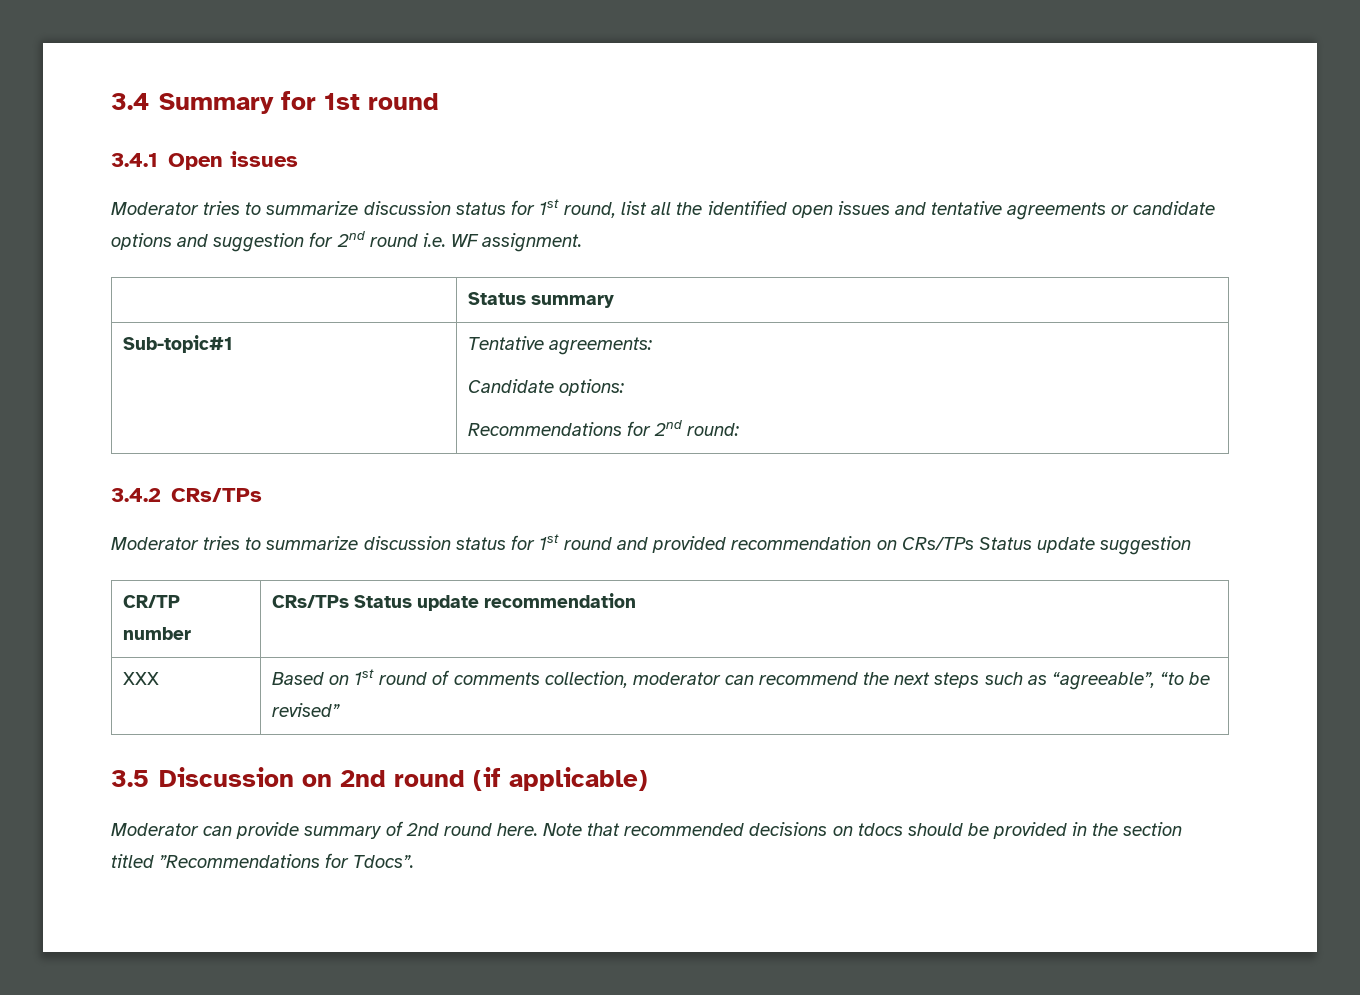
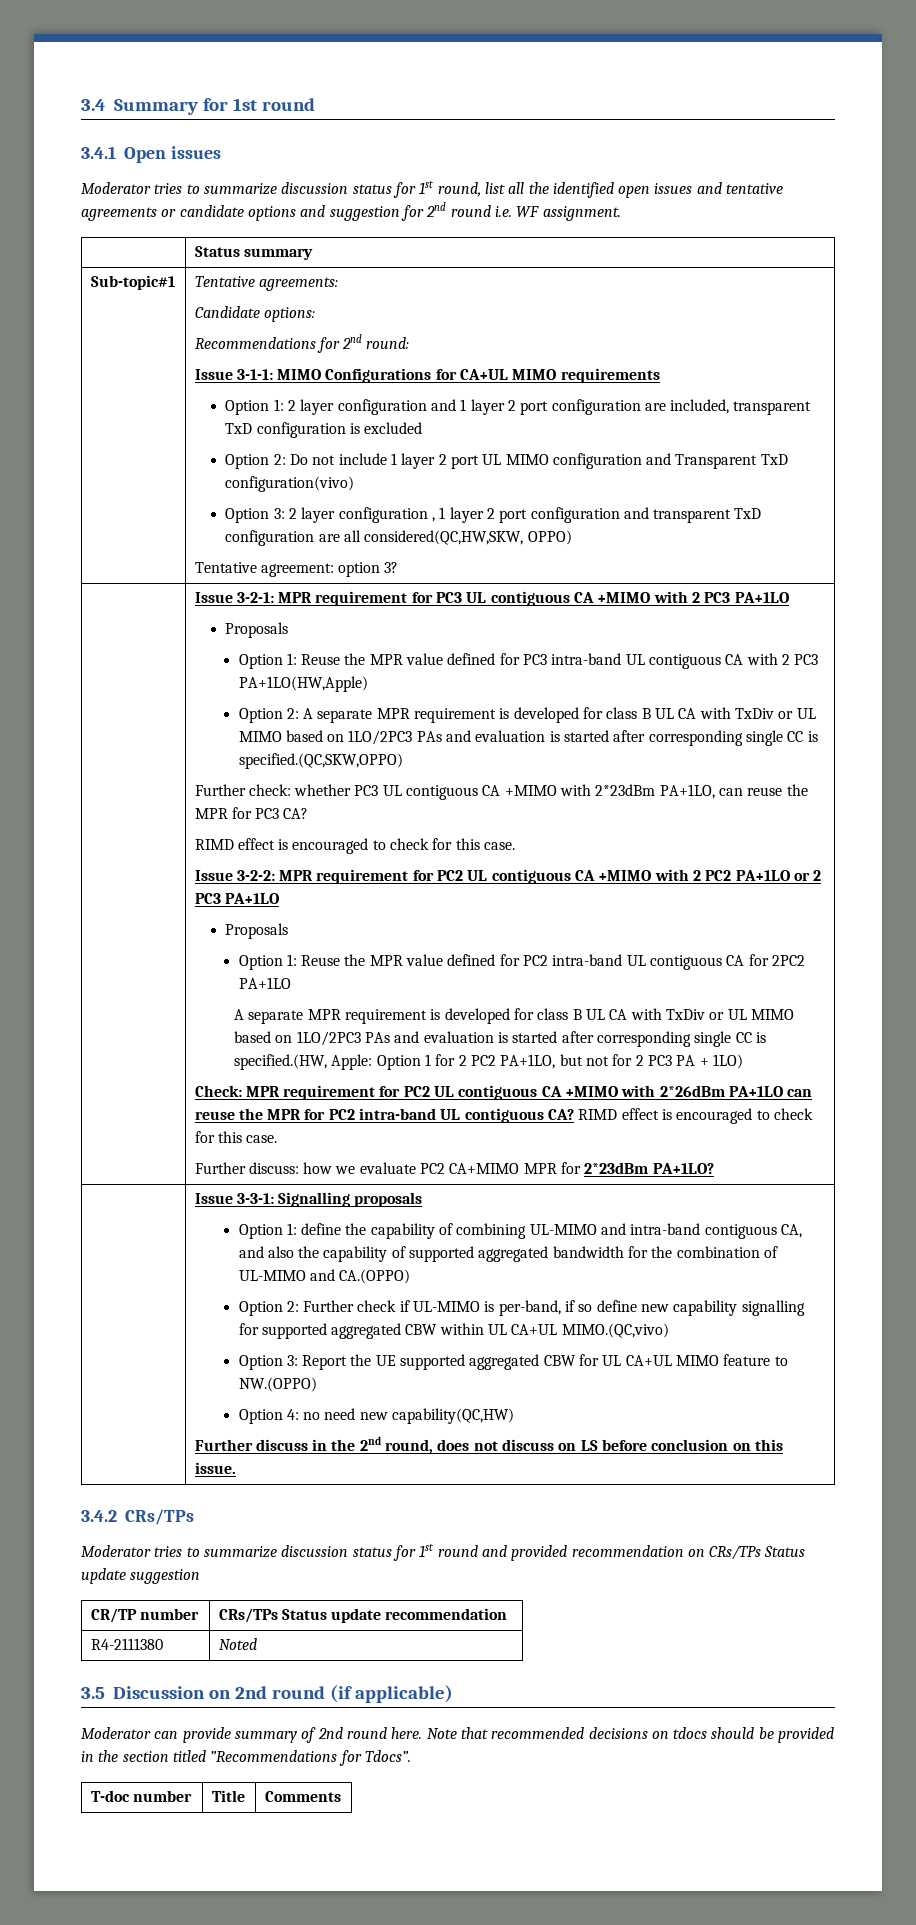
+ Issue 3-1-1: MIMO Configurations for CA+UL MIMO requirements
+ Option 1: 2 layer configuration and 1 layer 2 port configuration are included, transparent TxD configuration is excluded
+ Option 2: Do not include 1 layer 2 port UL MIMO configuration and Transparent TxD configuration(vivo)
+ Option 3: 2 layer configuration , 1 layer 2 port configuration and transparent TxD configuration are all considered(QC,HW,SKW, OPPO)
+ Tentative agreement: option 3?
+ | Issue 3-2-1: MPR requirement for PC3 UL contiguous CA +MIMO with 2 PC3 PA+1LO
+ Proposals
+ Option 1: Reuse the MPR value defined for PC3 intra-band UL contiguous CA with 2 PC3 PA+1LO(HW,Apple)
+ Option 2: A separate MPR requirement is developed for class B UL CA with TxDiv or UL MIMO based on 1LO/2PC3 PAs and evaluation is started after corresponding single CC is specified.(QC,SKW,OPPO)
+ Further check: whether PC3 UL contiguous CA +MIMO with 2*23dBm PA+1LO, can reuse the MPR for PC3 CA?
+ RIMD effect is encouraged to check for this case.
+ Issue 3-2-2: MPR requirement for PC2 UL contiguous CA +MIMO with 2 PC2 PA+1LO or 2 PC3 PA+1LO
+ Proposals
+ Option 1: Reuse the MPR value defined for PC2 intra-band UL contiguous CA for 2PC2 PA+1LO
+ A separate MPR requirement is developed for class B UL CA with TxDiv or UL MIMO based on 1LO/2PC3 PAs and evaluation is started after corresponding single CC is specified.(HW, Apple: Option 1 for 2 PC2 PA+1LO, but not for 2 PC3 PA + 1LO)
+ Check: MPR requirement for PC2 UL contiguous CA +MIMO with 2*26dBm PA+1LO can reuse the MPR for PC2 intra-band UL contiguous CA? RIMD effect is encouraged to check for this case.
+ Further discuss: how we evaluate PC2 CA+MIMO MPR for 2*23dBm PA+1LO?
+ | Issue 3-3-1: Signalling proposals
+ Option 1: define the capability of combining UL-MIMO and intra-band contiguous CA, and also the capability of supported aggregated bandwidth for the combination of UL-MIMO and CA.(OPPO)
+ Option 2: Further check if UL-MIMO is per-band, if so define new capability signalling for supported aggregated CBW within UL CA+UL MIMO.(QC,vivo)
+ Option 3: Report the UE supported aggregated CBW for UL CA+UL MIMO feature to NW.(OPPO)
+ Option 4: no need new capability(QC,HW)
+ Further discuss in the 2nd round, does not discuss on LS before conclusion on this issue.
- XXX | Based on 1st round of comments collection, moderator can recommend the next steps such as “agreeable”, “to be revised”
+ R4-2111380 | Noted
+ T-doc number | Title | Comments

